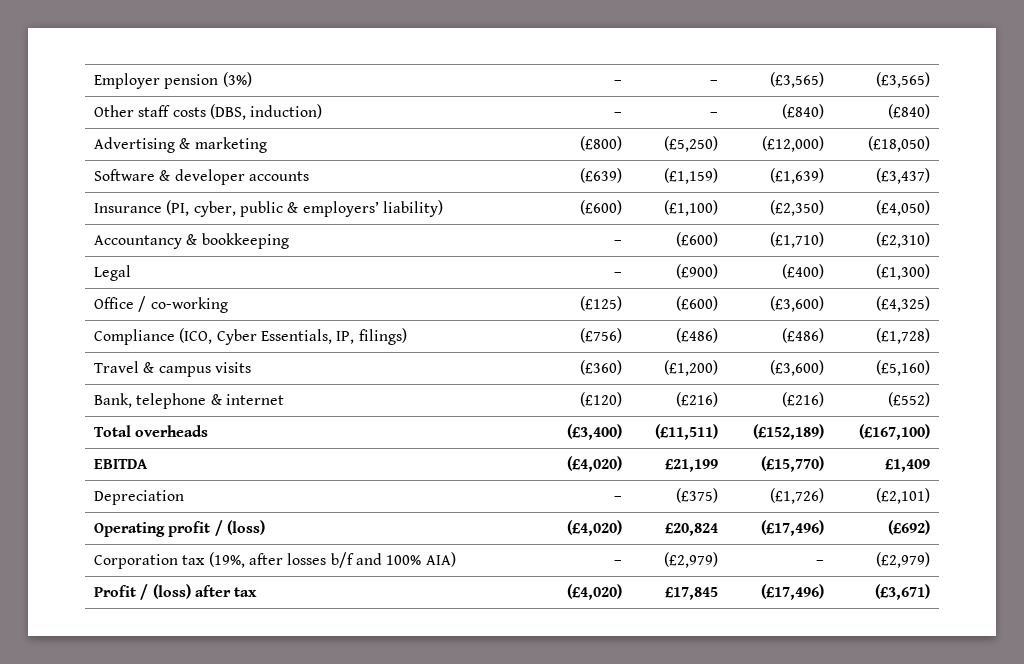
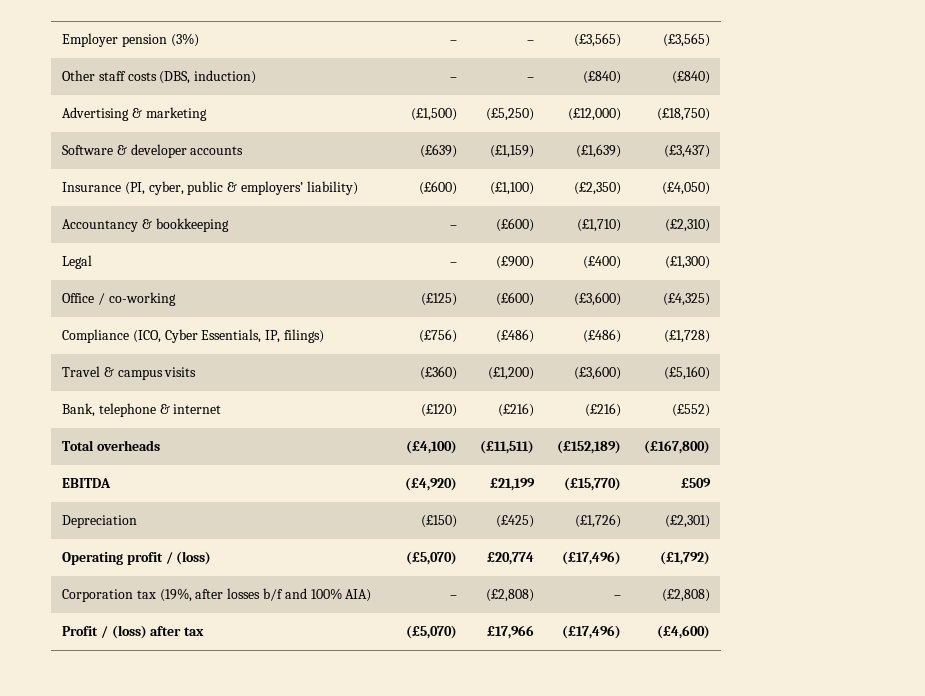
- Advertising & marketing | (£800) | (£5,250) | (£12,000) | (£18,050)
+ Advertising & marketing | (£1,500) | (£5,250) | (£12,000) | (£18,750)
- Total overheads | (£3,400) | (£11,511) | (£152,189) | (£167,100)
+ Total overheads | (£4,100) | (£11,511) | (£152,189) | (£167,800)
- EBITDA | (£4,020) | £21,199 | (£15,770) | £1,409
+ EBITDA | (£4,920) | £21,199 | (£15,770) | £509
- Depreciation | – | (£375) | (£1,726) | (£2,101)
+ Depreciation | (£150) | (£425) | (£1,726) | (£2,301)
- Operating profit / (loss) | (£4,020) | £20,824 | (£17,496) | (£692)
+ Operating profit / (loss) | (£5,070) | £20,774 | (£17,496) | (£1,792)
- Corporation tax (19%, after losses b/f and 100% AIA) | – | (£2,979) | – | (£2,979)
+ Corporation tax (19%, after losses b/f and 100% AIA) | – | (£2,808) | – | (£2,808)
- Profit / (loss) after tax | (£4,020) | £17,845 | (£17,496) | (£3,671)
+ Profit / (loss) after tax | (£5,070) | £17,966 | (£17,496) | (£4,600)

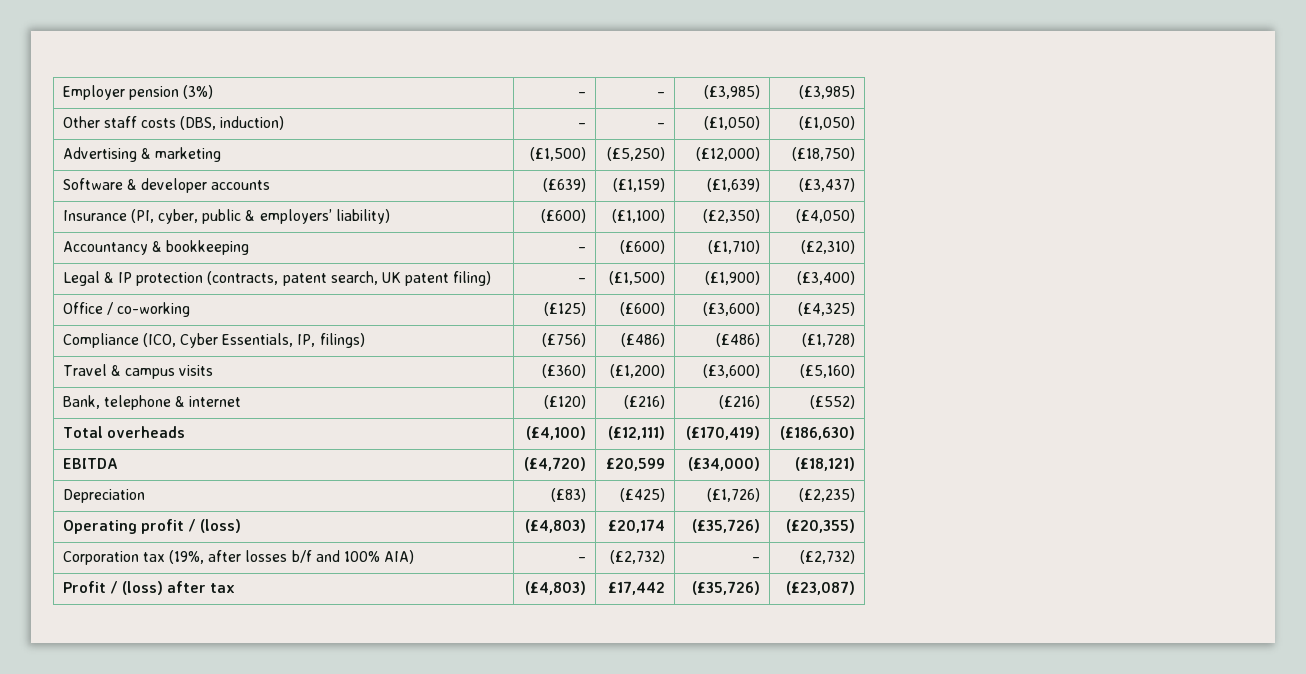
- Employer pension (3%) | – | – | (£3,565) | (£3,565)
+ Employer pension (3%) | – | – | (£3,985) | (£3,985)
- Other staff costs (DBS, induction) | – | – | (£840) | (£840)
+ Other staff costs (DBS, induction) | – | – | (£1,050) | (£1,050)
- Legal | – | (£900) | (£400) | (£1,300)
+ Legal & IP protection (contracts, patent search, UK patent filing) | – | (£1,500) | (£1,900) | (£3,400)
- Total overheads | (£4,100) | (£11,511) | (£152,189) | (£167,800)
- EBITDA | (£4,920) | £21,199 | (£15,770) | £509
+ Total overheads | (£4,100) | (£12,111) | (£170,419) | (£186,630)
+ EBITDA | (£4,720) | £20,599 | (£34,000) | (£18,121)
- Depreciation | (£150) | (£425) | (£1,726) | (£2,301)
+ Depreciation | (£83) | (£425) | (£1,726) | (£2,235)
- Operating profit / (loss) | (£5,070) | £20,774 | (£17,496) | (£1,792)
+ Operating profit / (loss) | (£4,803) | £20,174 | (£35,726) | (£20,355)
- Corporation tax (19%, after losses b/f and 100% AIA) | – | (£2,808) | – | (£2,808)
+ Corporation tax (19%, after losses b/f and 100% AIA) | – | (£2,732) | – | (£2,732)
- Profit / (loss) after tax | (£5,070) | £17,966 | (£17,496) | (£4,600)
+ Profit / (loss) after tax | (£4,803) | £17,442 | (£35,726) | (£23,087)

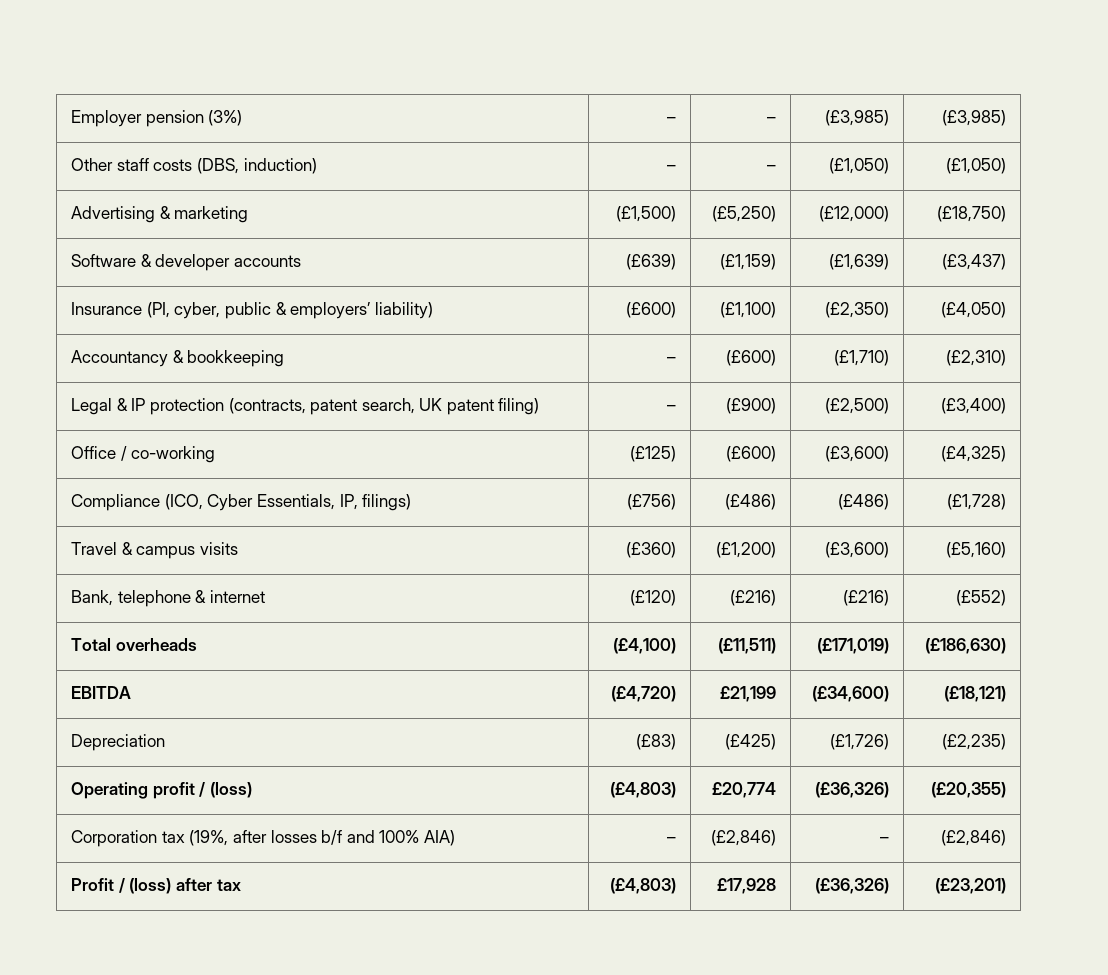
- Legal & IP protection (contracts, patent search, UK patent filing) | – | (£1,500) | (£1,900) | (£3,400)
+ Legal & IP protection (contracts, patent search, UK patent filing) | – | (£900) | (£2,500) | (£3,400)
- Total overheads | (£4,100) | (£12,111) | (£170,419) | (£186,630)
+ Total overheads | (£4,100) | (£11,511) | (£171,019) | (£186,630)
- EBITDA | (£4,720) | £20,599 | (£34,000) | (£18,121)
+ EBITDA | (£4,720) | £21,199 | (£34,600) | (£18,121)
- Operating profit / (loss) | (£4,803) | £20,174 | (£35,726) | (£20,355)
+ Operating profit / (loss) | (£4,803) | £20,774 | (£36,326) | (£20,355)
- Corporation tax (19%, after losses b/f and 100% AIA) | – | (£2,732) | – | (£2,732)
+ Corporation tax (19%, after losses b/f and 100% AIA) | – | (£2,846) | – | (£2,846)
- Profit / (loss) after tax | (£4,803) | £17,442 | (£35,726) | (£23,087)
+ Profit / (loss) after tax | (£4,803) | £17,928 | (£36,326) | (£23,201)

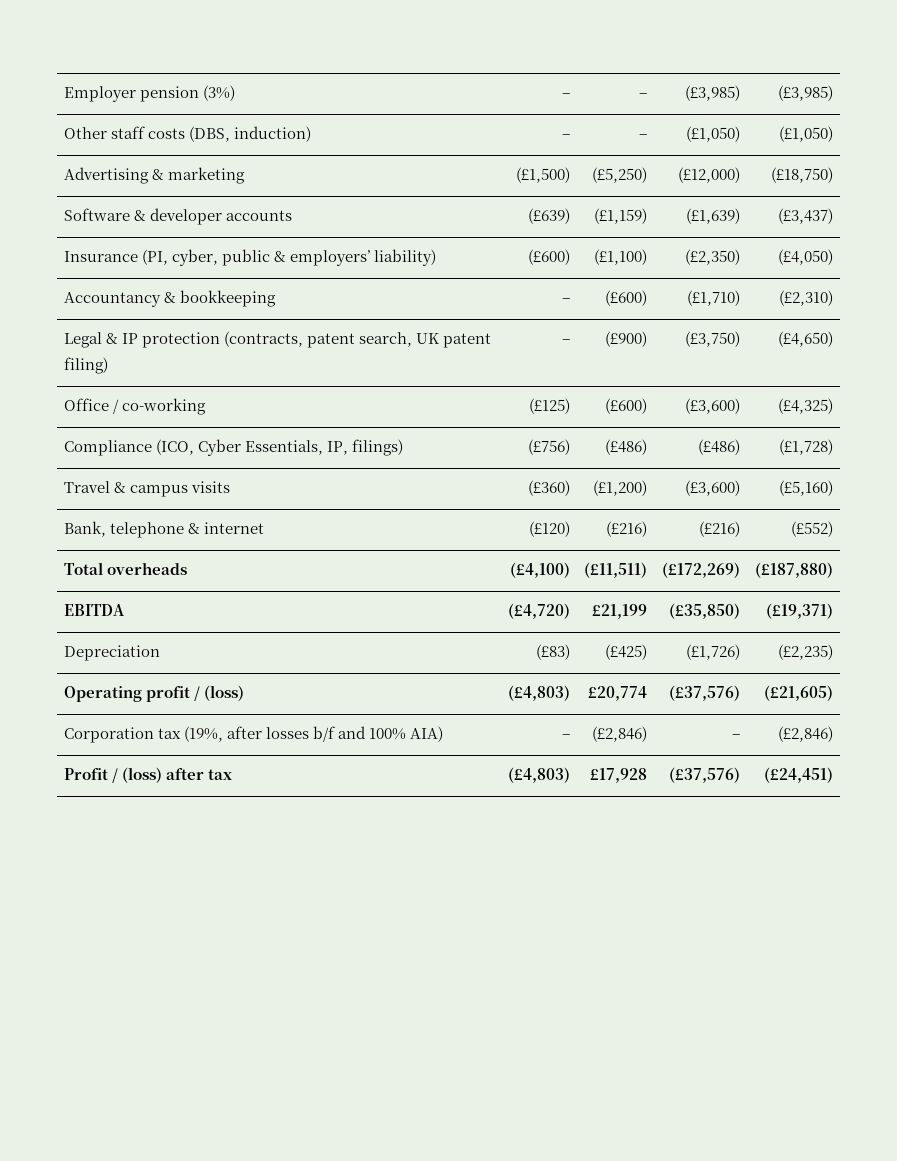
- Legal & IP protection (contracts, patent search, UK patent filing) | – | (£900) | (£2,500) | (£3,400)
+ Legal & IP protection (contracts, patent search, UK patent filing) | – | (£900) | (£3,750) | (£4,650)
- Total overheads | (£4,100) | (£11,511) | (£171,019) | (£186,630)
+ Total overheads | (£4,100) | (£11,511) | (£172,269) | (£187,880)
- EBITDA | (£4,720) | £21,199 | (£34,600) | (£18,121)
+ EBITDA | (£4,720) | £21,199 | (£35,850) | (£19,371)
- Operating profit / (loss) | (£4,803) | £20,774 | (£36,326) | (£20,355)
+ Operating profit / (loss) | (£4,803) | £20,774 | (£37,576) | (£21,605)
- Profit / (loss) after tax | (£4,803) | £17,928 | (£36,326) | (£23,201)
+ Profit / (loss) after tax | (£4,803) | £17,928 | (£37,576) | (£24,451)

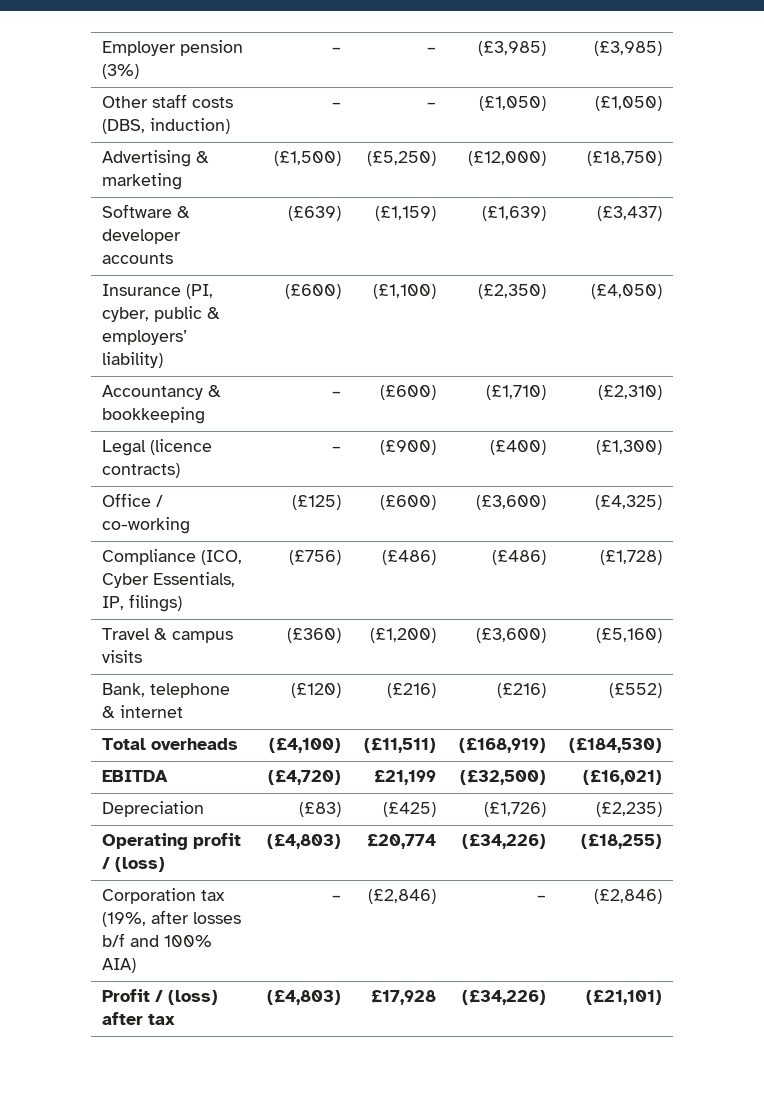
- Legal & IP protection (contracts, patent search, UK patent filing) | – | (£900) | (£3,750) | (£4,650)
+ Legal (licence contracts) | – | (£900) | (£400) | (£1,300)
- Total overheads | (£4,100) | (£11,511) | (£172,269) | (£187,880)
+ Total overheads | (£4,100) | (£11,511) | (£168,919) | (£184,530)
- EBITDA | (£4,720) | £21,199 | (£35,850) | (£19,371)
+ EBITDA | (£4,720) | £21,199 | (£32,500) | (£16,021)
- Operating profit / (loss) | (£4,803) | £20,774 | (£37,576) | (£21,605)
+ Operating profit / (loss) | (£4,803) | £20,774 | (£34,226) | (£18,255)
- Profit / (loss) after tax | (£4,803) | £17,928 | (£37,576) | (£24,451)
+ Profit / (loss) after tax | (£4,803) | £17,928 | (£34,226) | (£21,101)

